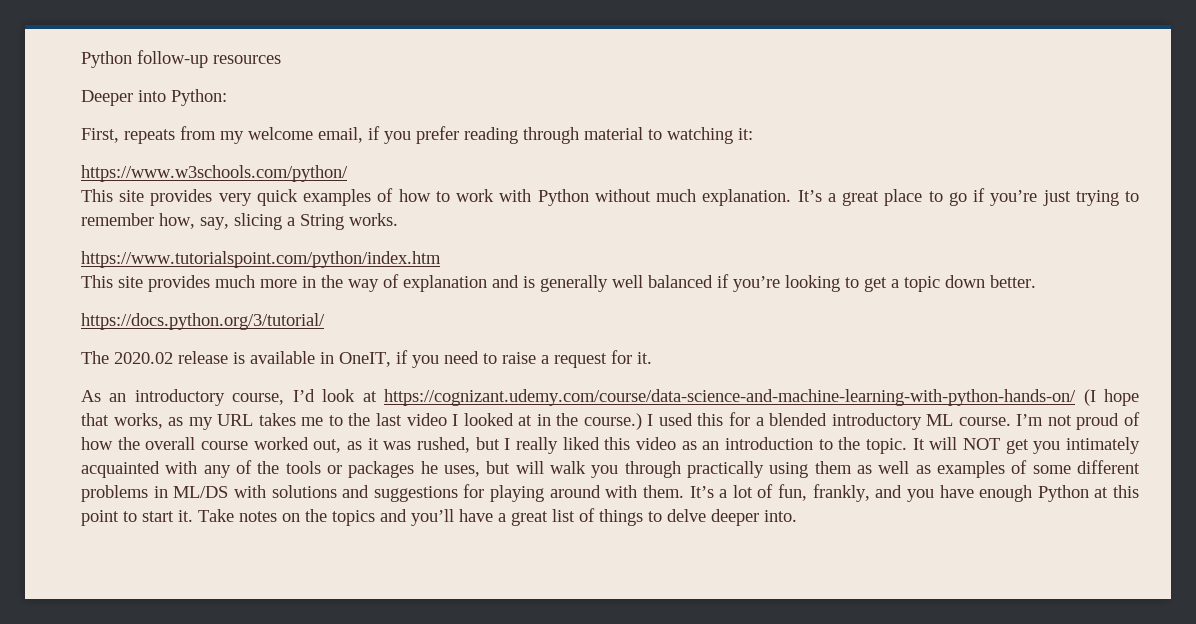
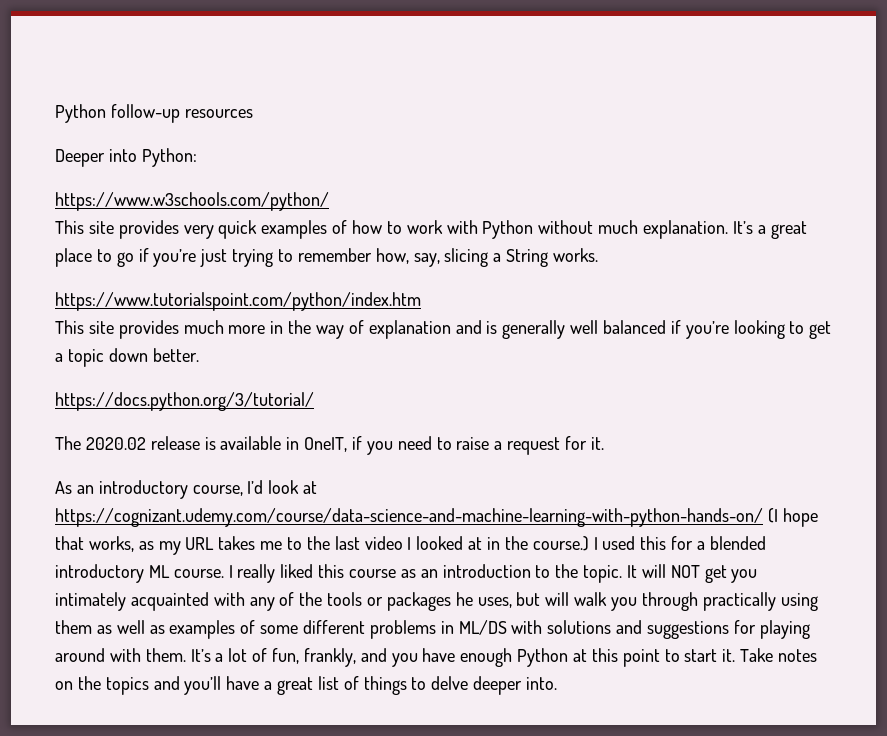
- First, repeats from my welcome email, if you prefer reading through material to watching it:
- I’m not proud of how the overall course worked out, as it was rushed, but I really liked this video as an introduction to the topic.
+ I really liked this course as an introduction to the topic.

